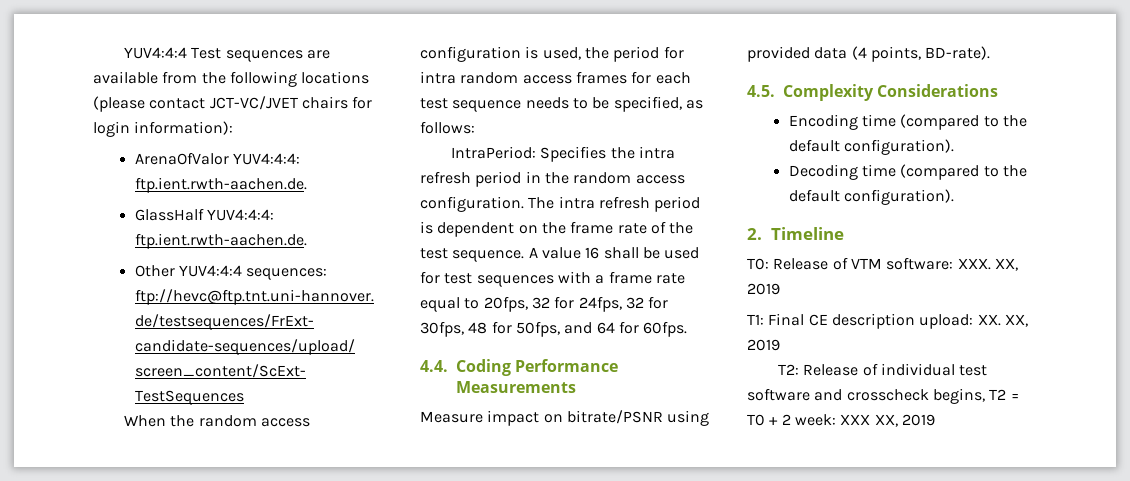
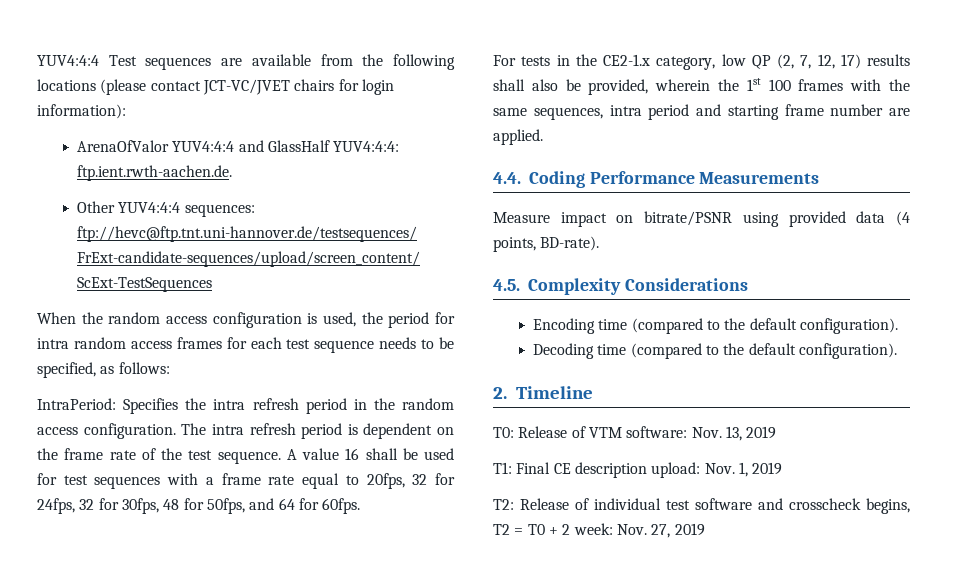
- ArenaOfValor YUV4:4:4: ftp.ient.rwth-aachen.de.
- GlassHalf YUV4:4:4: ftp.ient.rwth-aachen.de.
+ ArenaOfValor YUV4:4:4 and GlassHalf YUV4:4:4: ftp.ient.rwth-aachen.de.
+ For tests in the CE2-1.x category, low QP (2, 7, 12, 17) results shall also be provided, wherein the 1st 100 frames with the same sequences, intra period and starting frame number are applied.
- T0: Release of VTM software: XXX. XX, 2019
+ T0: Release of VTM software: Nov. 13, 2019
- T1: Final CE description upload: XX. XX, 2019
+ T1: Final CE description upload: Nov. 1, 2019
- T2: Release of individual test software and crosscheck begins, T2 = T0 + 2 week: XXX XX, 2019
+ T2: Release of individual test software and crosscheck begins, T2 = T0 + 2 week: Nov. 27, 2019

